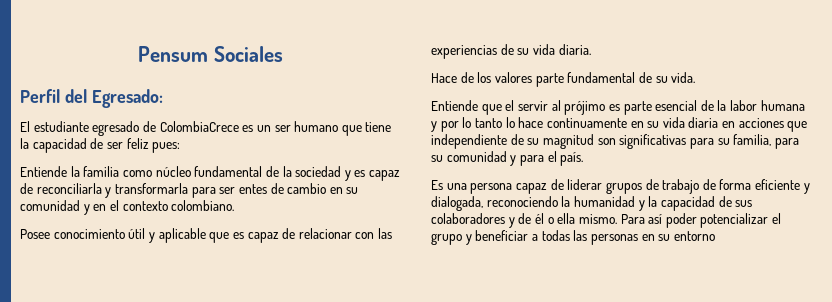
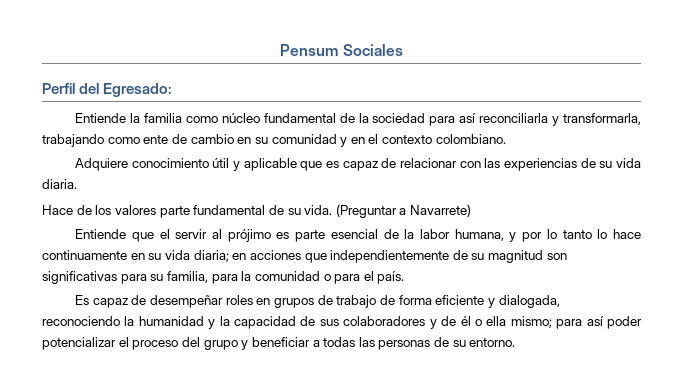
- El estudiante egresado de ColombiaCrece es un ser humano que tiene la capacidad de ser feliz pues:
- Entiende la familia como núcleo fundamental de la sociedad y es capaz de reconciliarla y transformarla para ser entes de cambio en su comunidad y en el contexto colombiano.
+ Entiende la familia como núcleo fundamental de la sociedad para así reconciliarla y transformarla, trabajando como ente de cambio en su comunidad y en el contexto colombiano.
- Posee conocimiento útil y aplicable que es capaz de relacionar con las experiencias de su vida diaria.
+ Adquiere conocimiento útil y aplicable que es capaz de relacionar con las experiencias de su vida diaria.
+ (Preguntar a Navarrete)
- Entiende que el servir al prójimo es parte esencial de la labor humana y por lo tanto lo hace continuamente en su vida diaria en acciones que independiente de su magnitud son significativas para su familia, para su comunidad y para el país.
+ Entiende que el servir al prójimo es parte esencial de la labor humana, y por lo tanto lo hace continuamente en su vida diaria; en acciones que independientemente de su magnitud son significativas para su familia, para la comunidad o para el país.
- Es una persona capaz de liderar grupos de trabajo de forma eficiente y dialogada, reconociendo la humanidad y la capacidad de sus colaboradores y de él o ella mismo. Para así poder potencializar el grupo y beneficiar a todas las personas en su entorno
+ Es capaz de desempeñar roles en grupos de trabajo de forma eficiente y dialogada, reconociendo la humanidad y la capacidad de sus colaboradores y de él o ella mismo; para así poder potencializar el proceso del grupo y beneficiar a todas las personas de su entorno.

